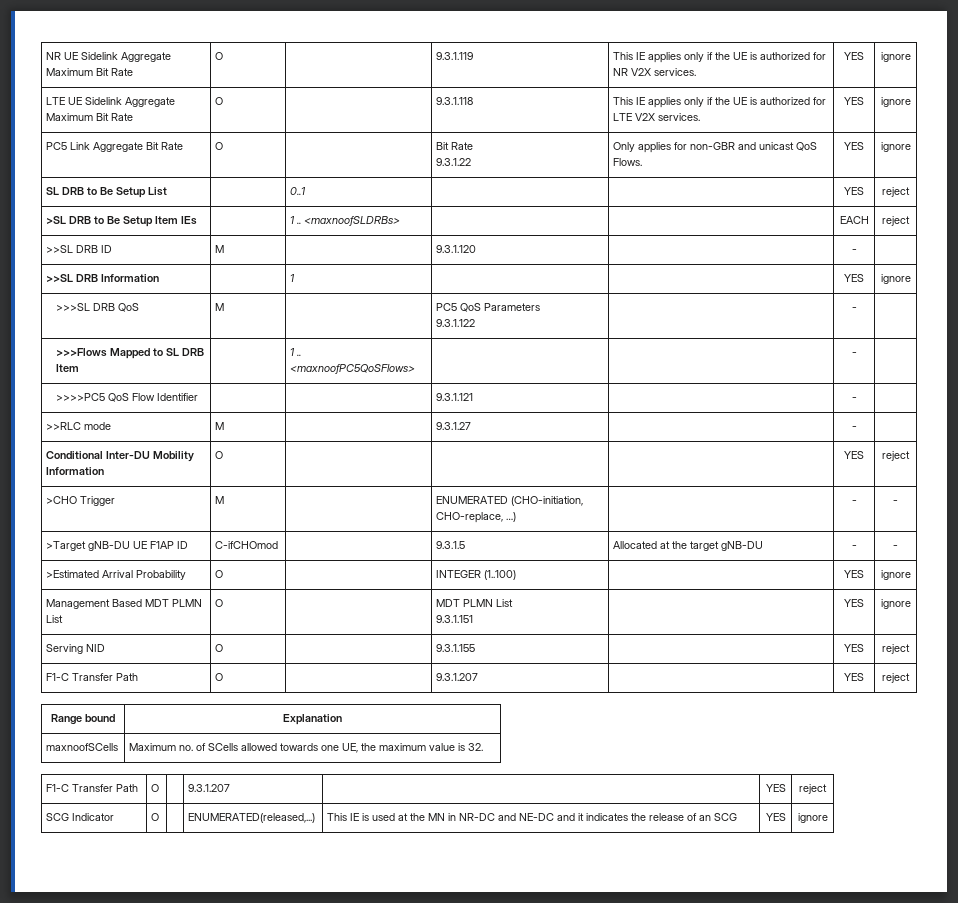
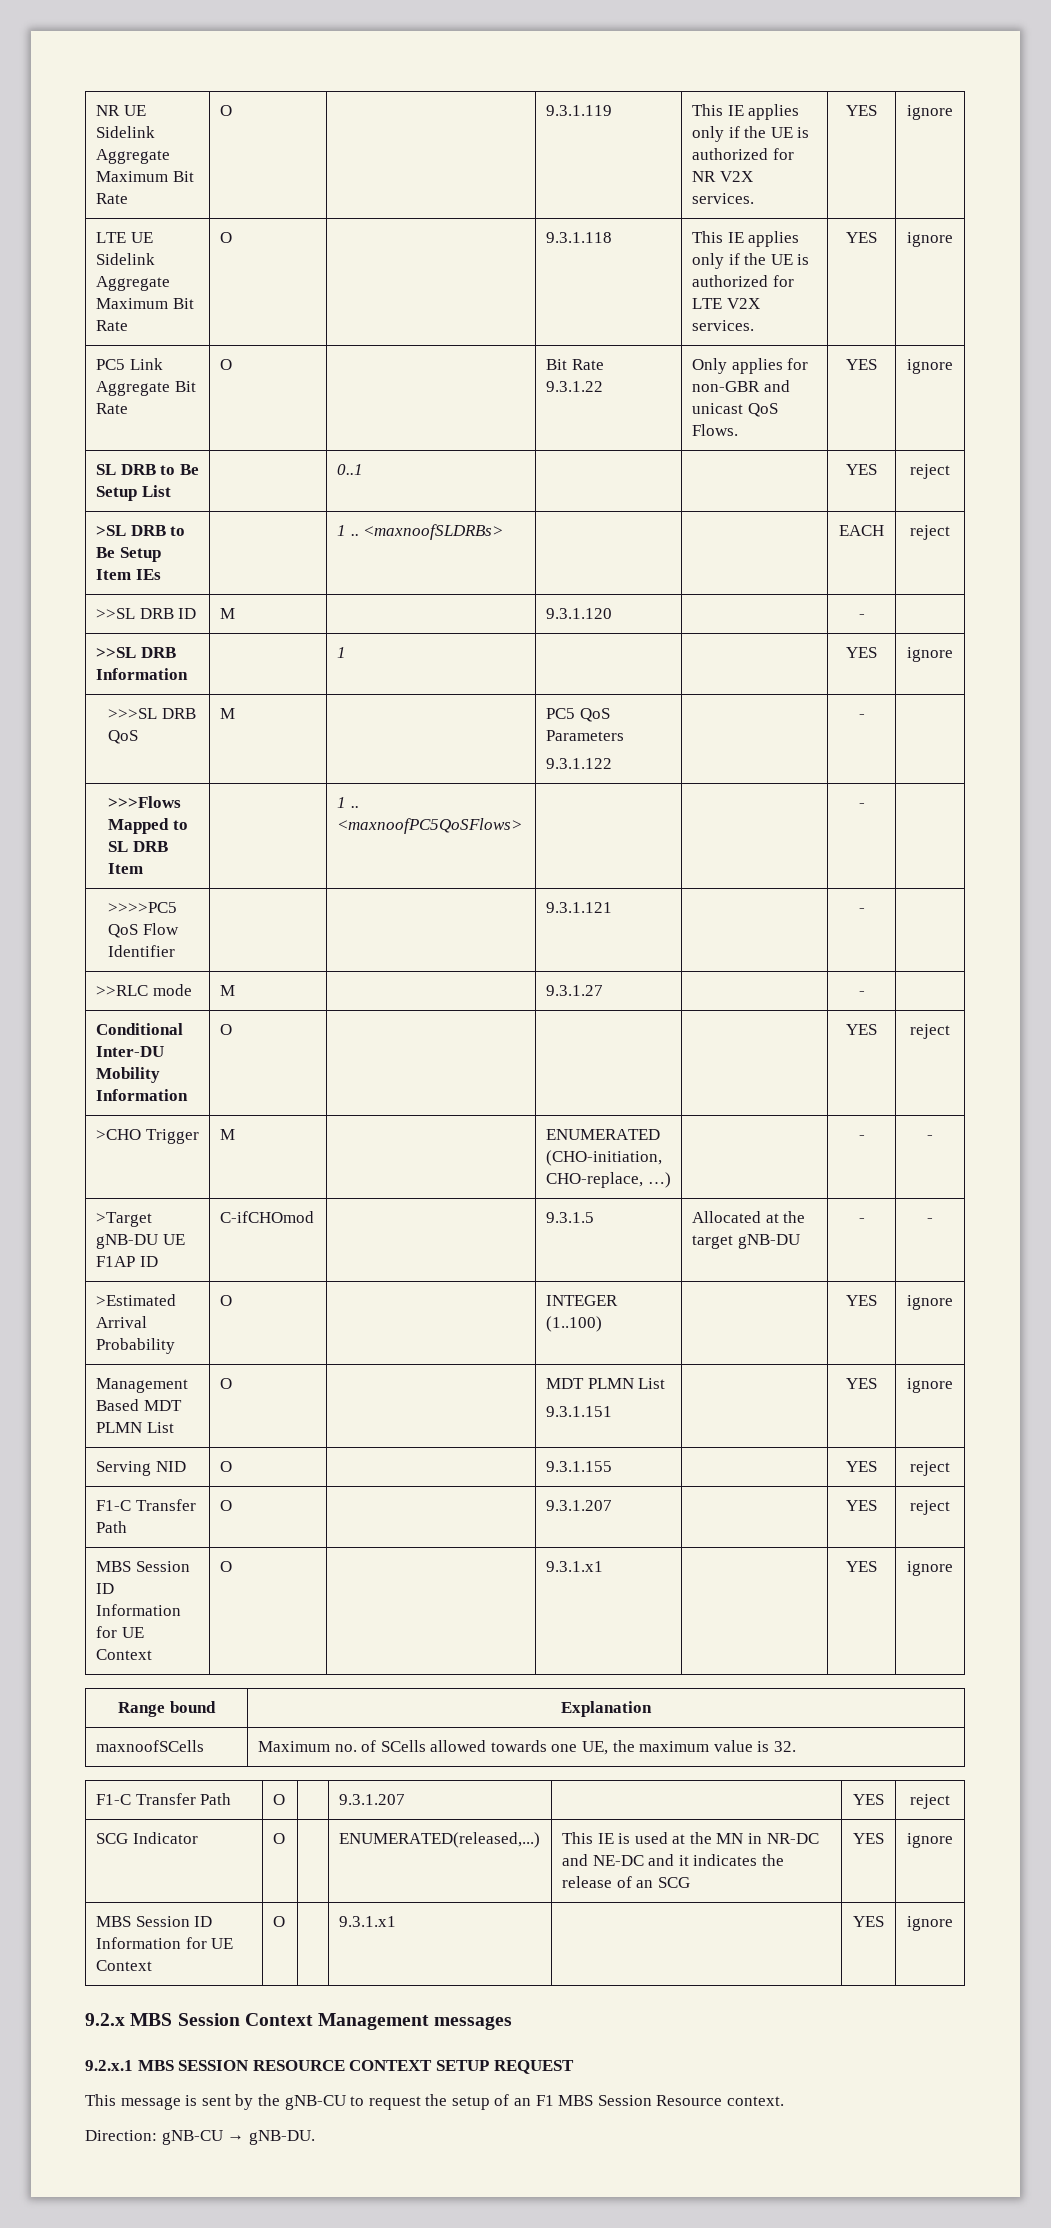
  Serving NID | O | | 9.3.1.155 | | YES | reject
  F1-C Transfer Path | O | | 9.3.1.207 | | YES | reject
+ MBS Session ID Information for UE Context | O | | 9.3.1.x1 | | YES | ignore
  SCG Indicator | O | | ENUMERATED(released,...) | This IE is used at the MN in NR-DC and NE-DC and it indicates the release of an SCG | YES | ignore
+ MBS Session ID Information for UE Context | O | | 9.3.1.x1 | | YES | ignore
+ 9.2.x MBS Session Context Management messages
+ 9.2.x.1 MBS SESSION RESOURCE CONTEXT SETUP REQUEST
+ This message is sent by the gNB-CU to request the setup of an F1 MBS Session Resource context.
+ Direction: gNB-CU → gNB-DU.

